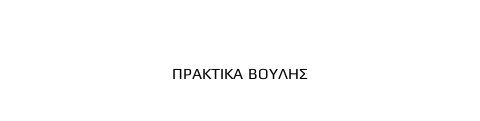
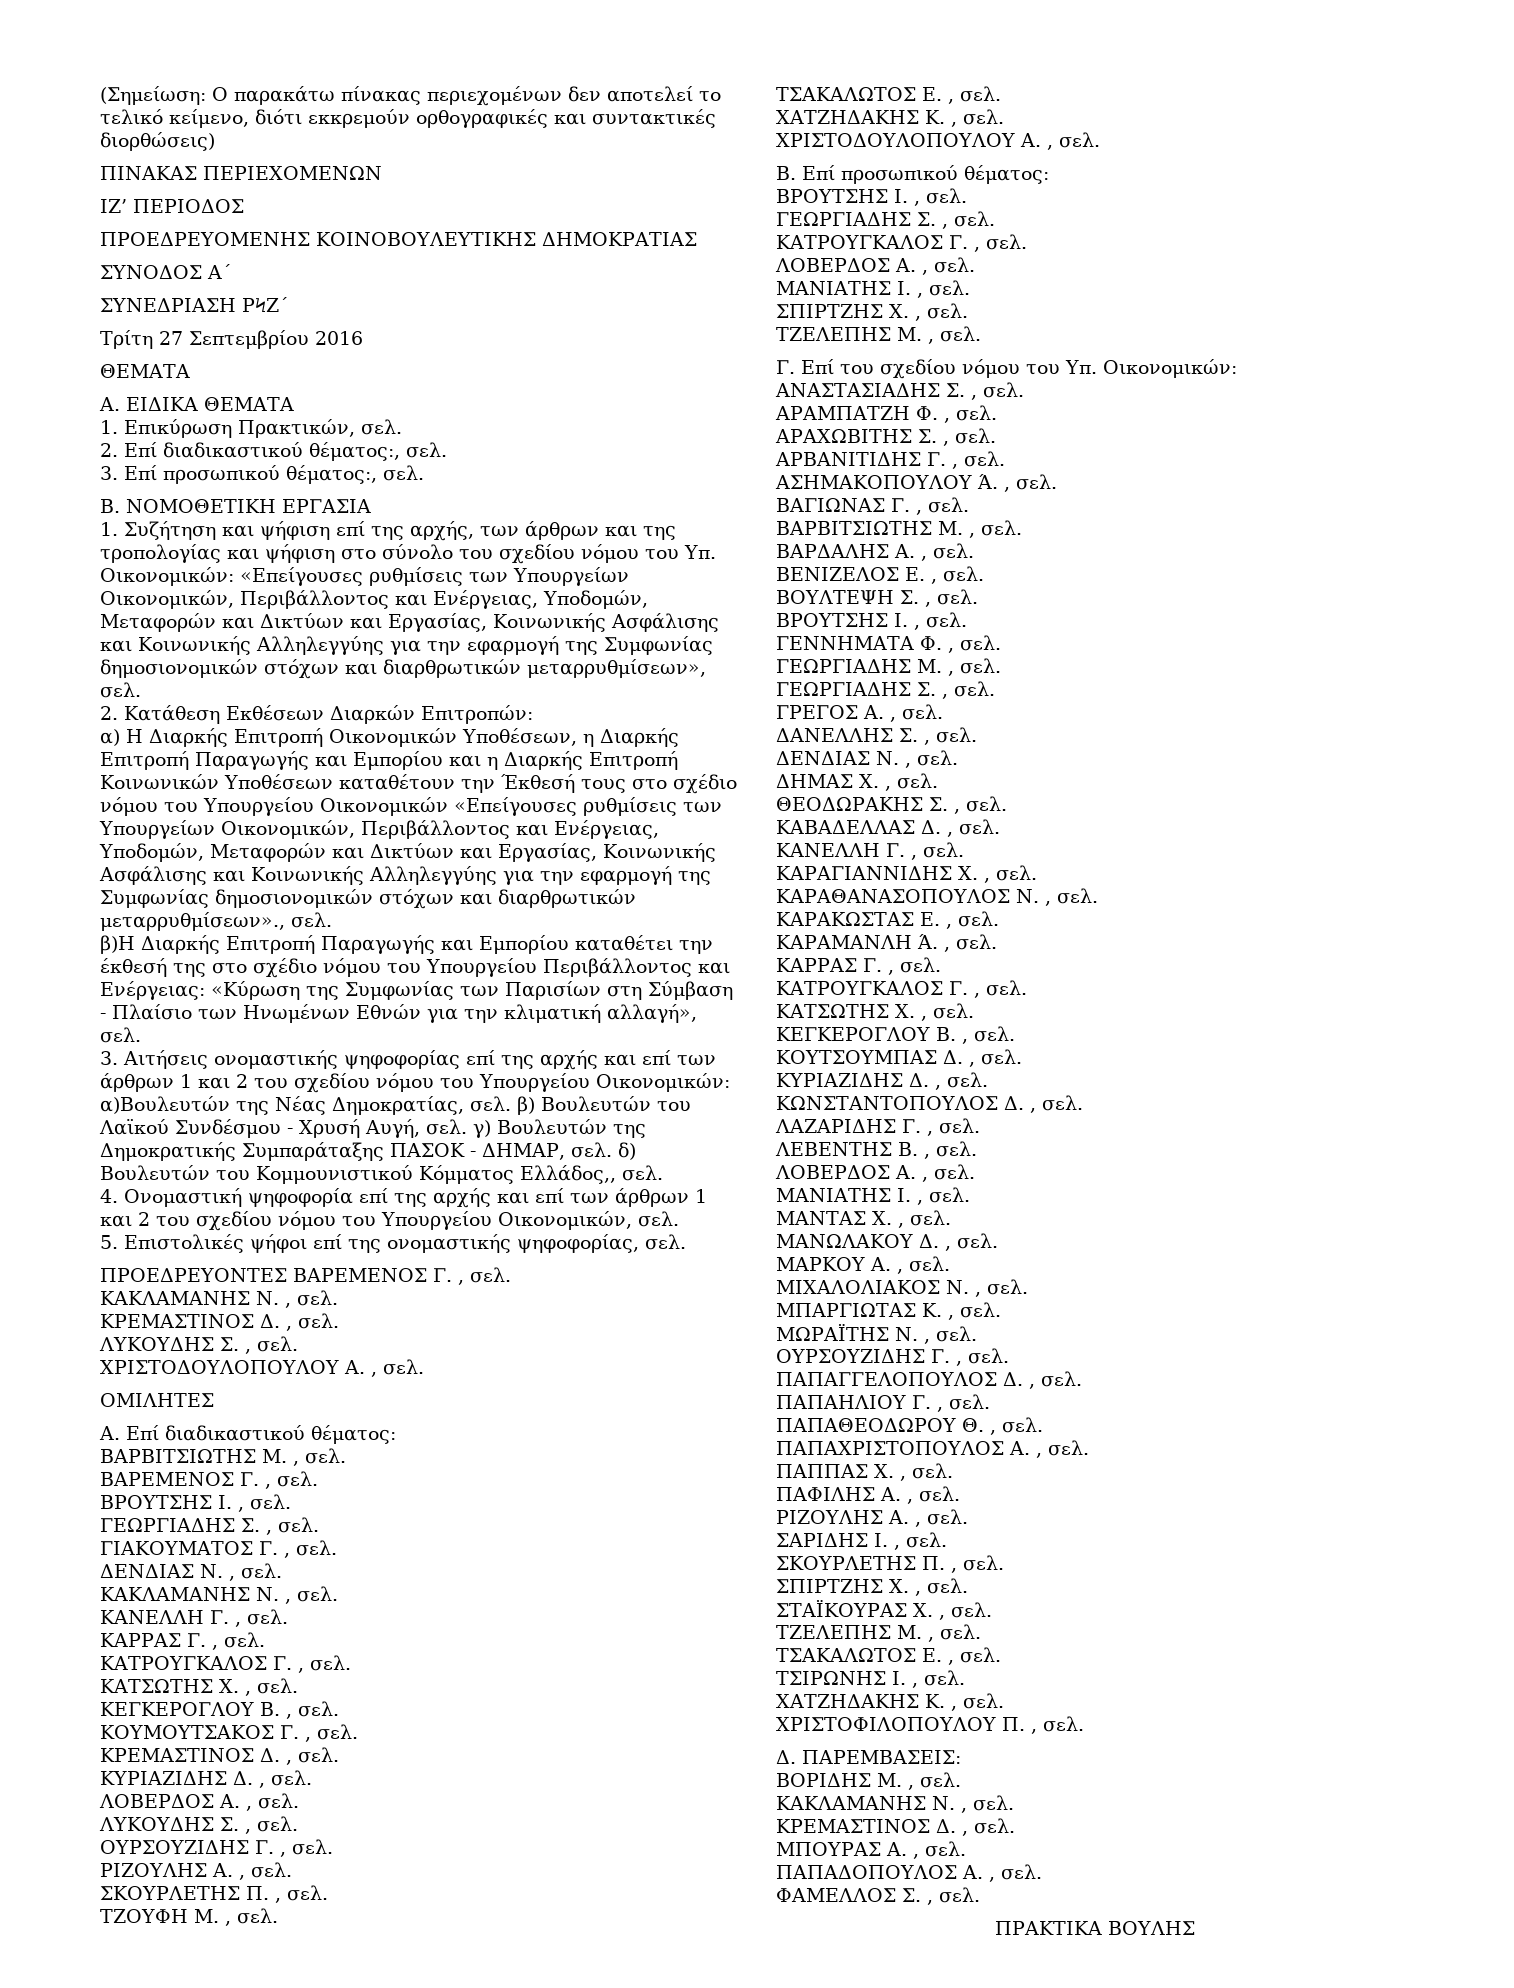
+ (Σημείωση: Ο παρακάτω πίνακας περιεχομένων δεν αποτελεί το τελικό κείμενο, διότι εκκρεμούν ορθογραφικές και συντακτικές διορθώσεις)
+ ΠΙΝΑΚΑΣ ΠΕΡΙΕΧΟΜΕΝΩΝ
+ ΙΖ’ ΠΕΡΙΟΔΟΣ
+ ΠΡΟΕΔΡΕΥΟΜΕΝΗΣ ΚΟΙΝΟΒΟΥΛΕΥΤΙΚΗΣ ΔΗΜΟΚΡΑΤΙΑΣ
+ ΣΥΝΟΔΟΣ Α΄
+ ΣΥΝΕΔΡΙΑΣΗ ΡϞΖ΄
+ Τρίτη 27 Σεπτεμβρίου 2016
+ ΘΕΜΑΤΑ
+ Α. ΕΙΔΙΚΑ ΘΕΜΑΤΑ
+ 1. Επικύρωση Πρακτικών, σελ.
+ 2. Επί διαδικαστικού θέματος:, σελ.
+ 3. Επί προσωπικού θέματος:, σελ.
+ Β. ΝΟΜΟΘΕΤΙΚΗ ΕΡΓΑΣΙΑ
+ 1. Συζήτηση και ψήφιση επί της αρχής, των άρθρων και της τροπολογίας και ψήφιση στο σύνολο του σχεδίου νόμου του Υπ. Οικονομικών: «Επείγουσες ρυθμίσεις των Υπουργείων Οικονομικών, Περιβάλλοντος και Ενέργειας, Υποδομών, Μεταφορών και Δικτύων και Εργασίας, Κοινωνικής Ασφάλισης και Κοινωνικής Αλληλεγγύης για την εφαρμογή της Συμφωνίας δημοσιονομικών στόχων και διαρθρωτικών μεταρρυθμίσεων», σελ.
+ 2. Κατάθεση Εκθέσεων Διαρκών Επιτροπών:
+ α) Η Διαρκής Επιτροπή Οικονομικών Υποθέσεων, η Διαρκής Επιτροπή Παραγωγής και Εμπορίου και η Διαρκής Επιτροπή Κοινωνικών Υποθέσεων καταθέτουν την Έκθεσή τους στο σχέδιο νόμου του Υπουργείου Οικονομικών «Επείγουσες ρυθμίσεις των Υπουργείων Οικονομικών, Περιβάλλοντος και Ενέργειας, Υποδομών, Μεταφορών και Δικτύων και Εργασίας, Κοινωνικής Ασφάλισης και Κοινωνικής Αλληλεγγύης για την εφαρμογή της Συμφωνίας δημοσιονομικών στόχων και διαρθρωτικών μεταρρυθμίσεων»., σελ.
+ β)Η Διαρκής Επιτροπή Παραγωγής και Εμπορίου καταθέτει την έκθεσή της στο σχέδιο νόμου του Υπουργείου Περιβάλλοντος και Ενέργειας: «Κύρωση της Συμφωνίας των Παρισίων στη Σύμβαση - Πλαίσιο των Ηνωμένων Εθνών για την κλιματική αλλαγή», σελ.
+ 3. Αιτήσεις ονομαστικής ψηφοφορίας επί της αρχής και επί των άρθρων 1 και 2 του σχεδίου νόμου του Υπουργείου Οικονομικών: α)Βουλευτών της Νέας Δημοκρατίας, σελ. β) Βουλευτών του Λαϊκού Συνδέσμου - Χρυσή Αυγή, σελ. γ) Βουλευτών της Δημοκρατικής Συμπαράταξης ΠΑΣΟΚ - ΔΗΜΑΡ, σελ. δ) Βουλευτών του Κομμουνιστικού Κόμματος Ελλάδος,, σελ.
+ 4. Ονομαστική ψηφοφορία επί της αρχής και επί των άρθρων 1 και 2 του σχεδίου νόμου του Υπουργείου Οικονομικών, σελ.
+ 5. Επιστολικές ψήφοι επί της ονομαστικής ψηφοφορίας, σελ.
+ ΠΡΟΕΔΡΕΥΟΝΤΕΣ ΒΑΡΕΜΕΝΟΣ Γ. , σελ.
+ ΚΑΚΛΑΜΑΝΗΣ Ν. , σελ.
+ ΚΡΕΜΑΣΤΙΝΟΣ Δ. , σελ.
+ ΛΥΚΟΥΔΗΣ Σ. , σελ.
+ ΧΡΙΣΤΟΔΟΥΛΟΠΟΥΛΟΥ Α. , σελ.
+ ΟΜΙΛΗΤΕΣ
+ Α. Επί διαδικαστικού θέματος:
+ ΒΑΡΒΙΤΣΙΩΤΗΣ Μ. , σελ.
+ ΒΑΡΕΜΕΝΟΣ Γ. , σελ.
+ ΒΡΟΥΤΣΗΣ Ι. , σελ.
+ ΓΕΩΡΓΙΑΔΗΣ Σ. , σελ.
+ ΓΙΑΚΟΥΜΑΤΟΣ Γ. , σελ.
+ ΔΕΝΔΙΑΣ Ν. , σελ.
+ ΚΑΚΛΑΜΑΝΗΣ Ν. , σελ.
+ ΚΑΝΕΛΛΗ Γ. , σελ.
+ ΚΑΡΡΑΣ Γ. , σελ.
+ ΚΑΤΡΟΥΓΚΑΛΟΣ Γ. , σελ.
+ ΚΑΤΣΩΤΗΣ Χ. , σελ.
+ ΚΕΓΚΕΡΟΓΛΟΥ Β. , σελ.
+ ΚΟΥΜΟΥΤΣΑΚΟΣ Γ. , σελ.
+ ΚΡΕΜΑΣΤΙΝΟΣ Δ. , σελ.
+ ΚΥΡΙΑΖΙΔΗΣ Δ. , σελ.
+ ΛΟΒΕΡΔΟΣ Α. , σελ.
+ ΛΥΚΟΥΔΗΣ Σ. , σελ.
+ ΟΥΡΣΟΥΖΙΔΗΣ Γ. , σελ.
+ ΡΙΖΟΥΛΗΣ Α. , σελ.
+ ΣΚΟΥΡΛΕΤΗΣ Π. , σελ.
+ ΤΖΟΥΦΗ Μ. , σελ.
+ ΤΣΑΚΑΛΩΤΟΣ Ε. , σελ.
+ ΧΑΤΖΗΔΑΚΗΣ Κ. , σελ.
+ ΧΡΙΣΤΟΔΟΥΛΟΠΟΥΛΟΥ Α. , σελ.
+ Β. Επί προσωπικού θέματος:
+ ΒΡΟΥΤΣΗΣ Ι. , σελ.
+ ΓΕΩΡΓΙΑΔΗΣ Σ. , σελ.
+ ΚΑΤΡΟΥΓΚΑΛΟΣ Γ. , σελ.
+ ΛΟΒΕΡΔΟΣ Α. , σελ.
+ ΜΑΝΙΑΤΗΣ Ι. , σελ.
+ ΣΠΙΡΤΖΗΣ Χ. , σελ.
+ ΤΖΕΛΕΠΗΣ Μ. , σελ.
+ Γ. Επί του σχεδίου νόμου του Υπ. Οικονομικών:
+ ΑΝΑΣΤΑΣΙΑΔΗΣ Σ. , σελ.
+ ΑΡΑΜΠΑΤΖΗ Φ. , σελ.
+ ΑΡΑΧΩΒΙΤΗΣ Σ. , σελ.
+ ΑΡΒΑΝΙΤΙΔΗΣ Γ. , σελ.
+ ΑΣΗΜΑΚΟΠΟΥΛΟΥ Ά. , σελ.
+ ΒΑΓΙΩΝΑΣ Γ. , σελ.
+ ΒΑΡΒΙΤΣΙΩΤΗΣ Μ. , σελ.
+ ΒΑΡΔΑΛΗΣ Α. , σελ.
+ ΒΕΝΙΖΕΛΟΣ Ε. , σελ.
+ ΒΟΥΛΤΕΨΗ Σ. , σελ.
+ ΒΡΟΥΤΣΗΣ Ι. , σελ.
+ ΓΕΝΝΗΜΑΤΑ Φ. , σελ.
+ ΓΕΩΡΓΙΑΔΗΣ Μ. , σελ.
+ ΓΕΩΡΓΙΑΔΗΣ Σ. , σελ.
+ ΓΡΕΓΟΣ Α. , σελ.
+ ΔΑΝΕΛΛΗΣ Σ. , σελ.
+ ΔΕΝΔΙΑΣ Ν. , σελ.
+ ΔΗΜΑΣ Χ. , σελ.
+ ΘΕΟΔΩΡΑΚΗΣ Σ. , σελ.
+ ΚΑΒΑΔΕΛΛΑΣ Δ. , σελ.
+ ΚΑΝΕΛΛΗ Γ. , σελ.
+ ΚΑΡΑΓΙΑΝΝΙΔΗΣ Χ. , σελ.
+ ΚΑΡΑΘΑΝΑΣΟΠΟΥΛΟΣ Ν. , σελ.
+ ΚΑΡΑΚΩΣΤΑΣ Ε. , σελ.
+ ΚΑΡΑΜΑΝΛΗ Ά. , σελ.
+ ΚΑΡΡΑΣ Γ. , σελ.
+ ΚΑΤΡΟΥΓΚΑΛΟΣ Γ. , σελ.
+ ΚΑΤΣΩΤΗΣ Χ. , σελ.
+ ΚΕΓΚΕΡΟΓΛΟΥ Β. , σελ.
+ ΚΟΥΤΣΟΥΜΠΑΣ Δ. , σελ.
+ ΚΥΡΙΑΖΙΔΗΣ Δ. , σελ.
+ ΚΩΝΣΤΑΝΤΟΠΟΥΛΟΣ Δ. , σελ.
+ ΛΑΖΑΡΙΔΗΣ Γ. , σελ.
+ ΛΕΒΕΝΤΗΣ Β. , σελ.
+ ΛΟΒΕΡΔΟΣ Α. , σελ.
+ ΜΑΝΙΑΤΗΣ Ι. , σελ.
+ ΜΑΝΤΑΣ Χ. , σελ.
+ ΜΑΝΩΛΑΚΟΥ Δ. , σελ.
+ ΜΑΡΚΟΥ Α. , σελ.
+ ΜΙΧΑΛΟΛΙΑΚΟΣ Ν. , σελ.
+ ΜΠΑΡΓΙΩΤΑΣ Κ. , σελ.
+ ΜΩΡΑΪΤΗΣ Ν. , σελ.
+ ΟΥΡΣΟΥΖΙΔΗΣ Γ. , σελ.
+ ΠΑΠΑΓΓΕΛΟΠΟΥΛΟΣ Δ. , σελ.
+ ΠΑΠΑΗΛΙΟΥ Γ. , σελ.
+ ΠΑΠΑΘΕΟΔΩΡΟΥ Θ. , σελ.
+ ΠΑΠΑΧΡΙΣΤΟΠΟΥΛΟΣ Α. , σελ.
+ ΠΑΠΠΑΣ Χ. , σελ.
+ ΠΑΦΙΛΗΣ Α. , σελ.
+ ΡΙΖΟΥΛΗΣ Α. , σελ.
+ ΣΑΡΙΔΗΣ Ι. , σελ.
+ ΣΚΟΥΡΛΕΤΗΣ Π. , σελ.
+ ΣΠΙΡΤΖΗΣ Χ. , σελ.
+ ΣΤΑΪΚΟΥΡΑΣ Χ. , σελ.
+ ΤΖΕΛΕΠΗΣ Μ. , σελ.
+ ΤΣΑΚΑΛΩΤΟΣ Ε. , σελ.
+ ΤΣΙΡΩΝΗΣ Ι. , σελ.
+ ΧΑΤΖΗΔΑΚΗΣ Κ. , σελ.
+ ΧΡΙΣΤΟΦΙΛΟΠΟΥΛΟΥ Π. , σελ.
+ Δ. ΠΑΡΕΜΒΑΣΕΙΣ:
+ ΒΟΡΙΔΗΣ Μ. , σελ.
+ ΚΑΚΛΑΜΑΝΗΣ Ν. , σελ.
+ ΚΡΕΜΑΣΤΙΝΟΣ Δ. , σελ.
+ ΜΠΟΥΡΑΣ Α. , σελ.
+ ΠΑΠΑΔΟΠΟΥΛΟΣ Α. , σελ.
+ ΦΑΜΕΛΛΟΣ Σ. , σελ.

